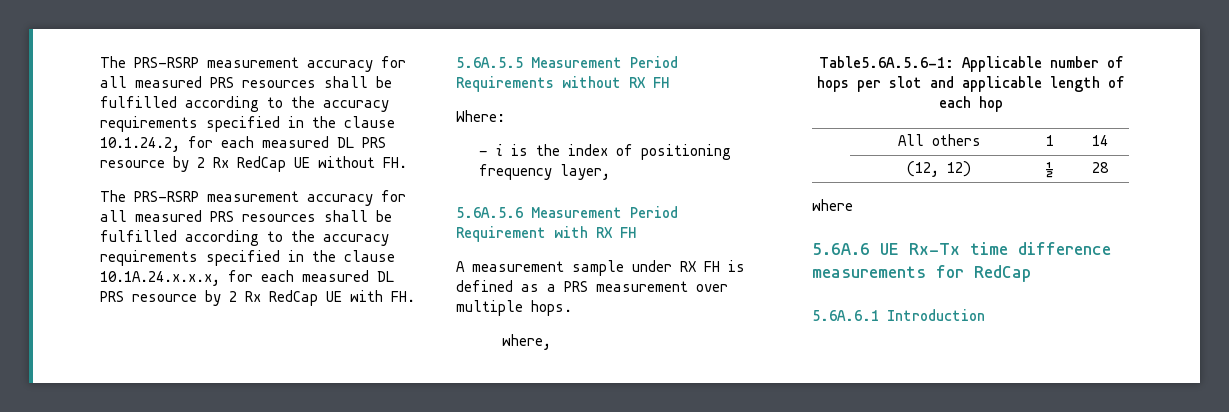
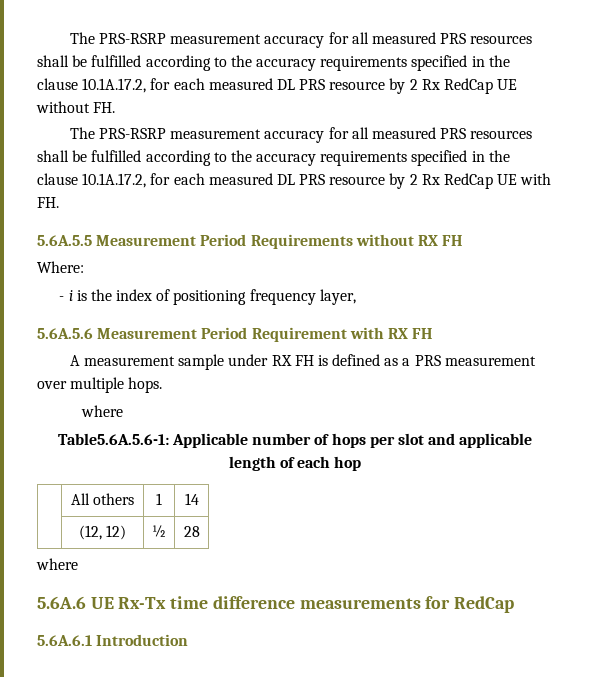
- The PRS-RSRP measurement accuracy for all measured PRS resources shall be fulfilled according to the accuracy requirements specified in the clause 10.1.24.2, for each measured DL PRS resource by 2 Rx RedCap UE without FH.
+ The PRS-RSRP measurement accuracy for all measured PRS resources shall be fulfilled according to the accuracy requirements specified in the clause 10.1A.17.2, for each measured DL PRS resource by 2 Rx RedCap UE without FH.
- The PRS-RSRP measurement accuracy for all measured PRS resources shall be fulfilled according to the accuracy requirements specified in the clause 10.1A.24.x.x.x, for each measured DL PRS resource by 2 Rx RedCap UE with FH.
+ The PRS-RSRP measurement accuracy for all measured PRS resources shall be fulfilled according to the accuracy requirements specified in the clause 10.1A.17.2, for each measured DL PRS resource by 2 Rx RedCap UE with FH.
  A measurement sample under RX FH is defined as a PRS measurement over multiple hops.
- where,
+ where

